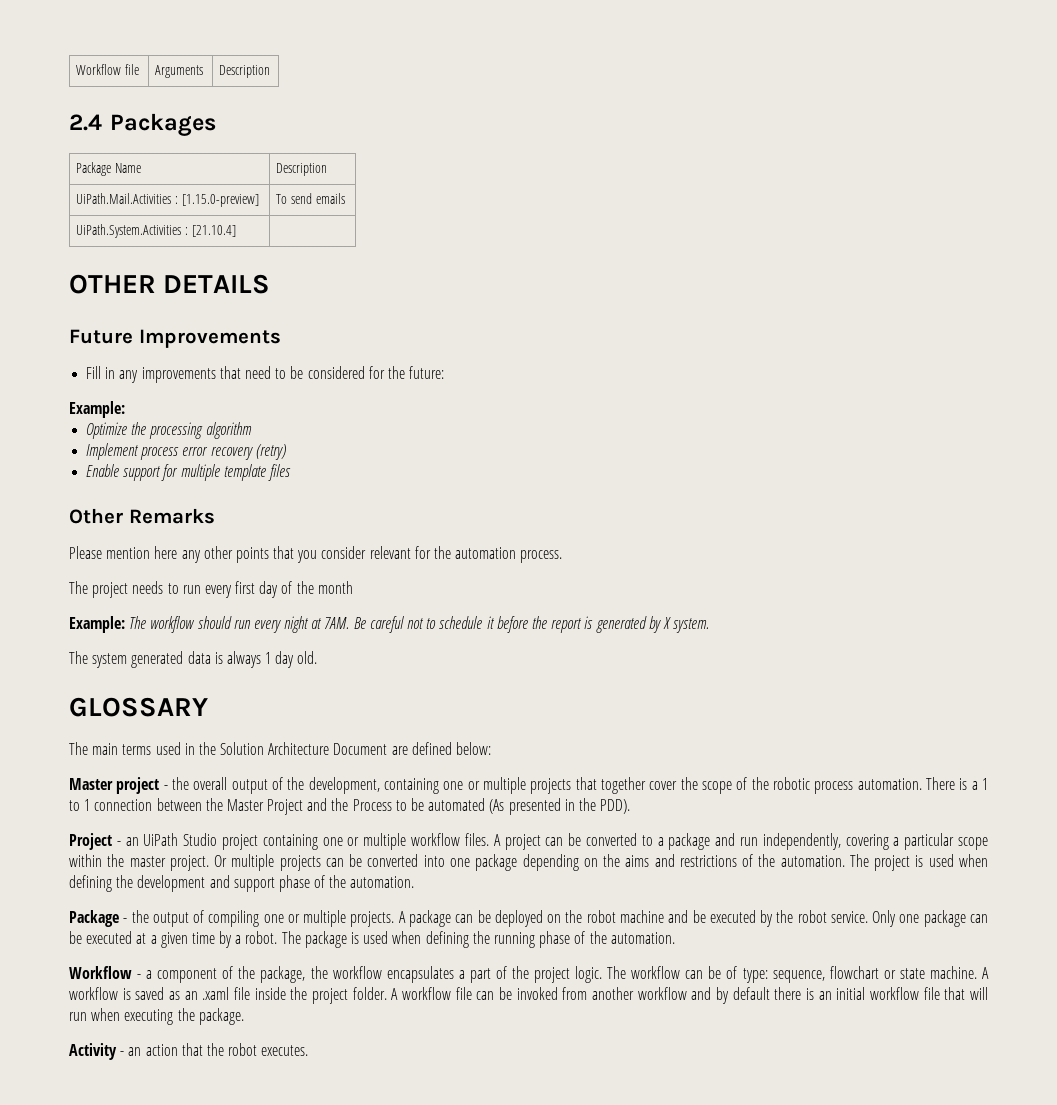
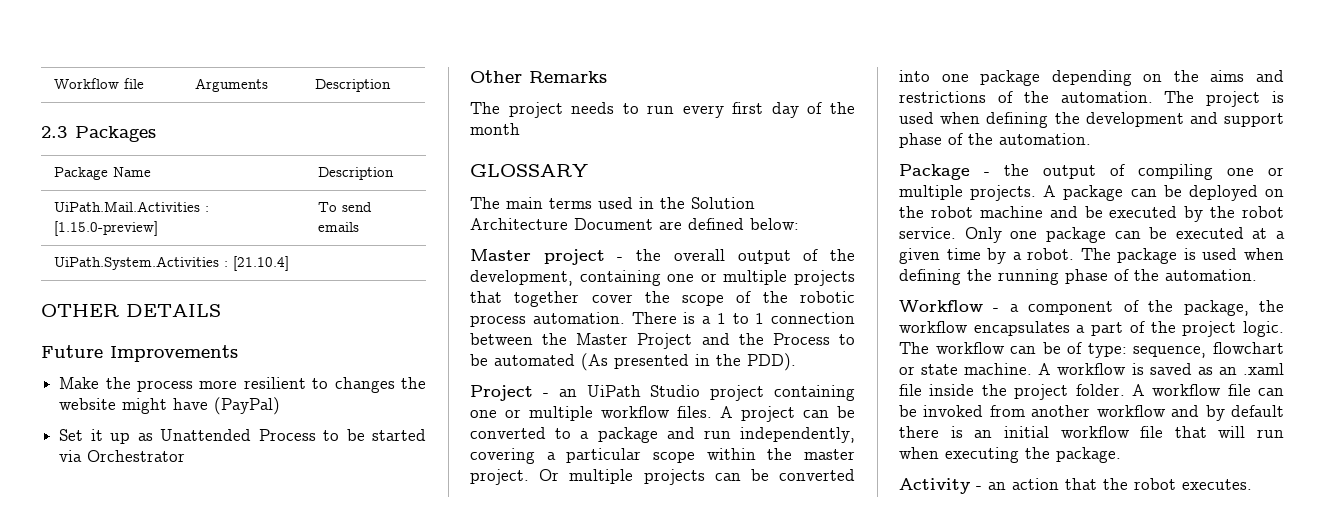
- 2.4 Packages
+ 2.3 Packages
- Fill in any improvements that need to be considered for the future:
- Example:
- Optimize the processing algorithm
- Implement process error recovery (retry)
- Enable support for multiple template files
+ Make the process more resilient to changes the website might have (PayPal)
+ Set it up as Unattended Process to be started via Orchestrator
  Other Remarks
- Please mention here any other points that you consider relevant for the automation process.
- Example: The workflow should run every night at 7AM. Be careful not to schedule it before the report is generated by X system.
- The system generated data is always 1 day old.

